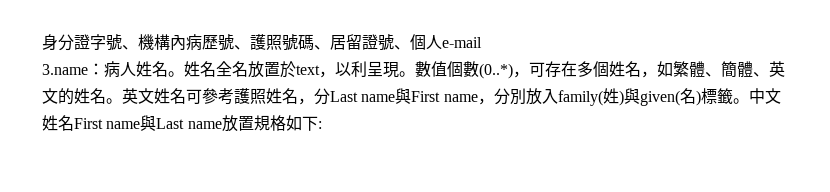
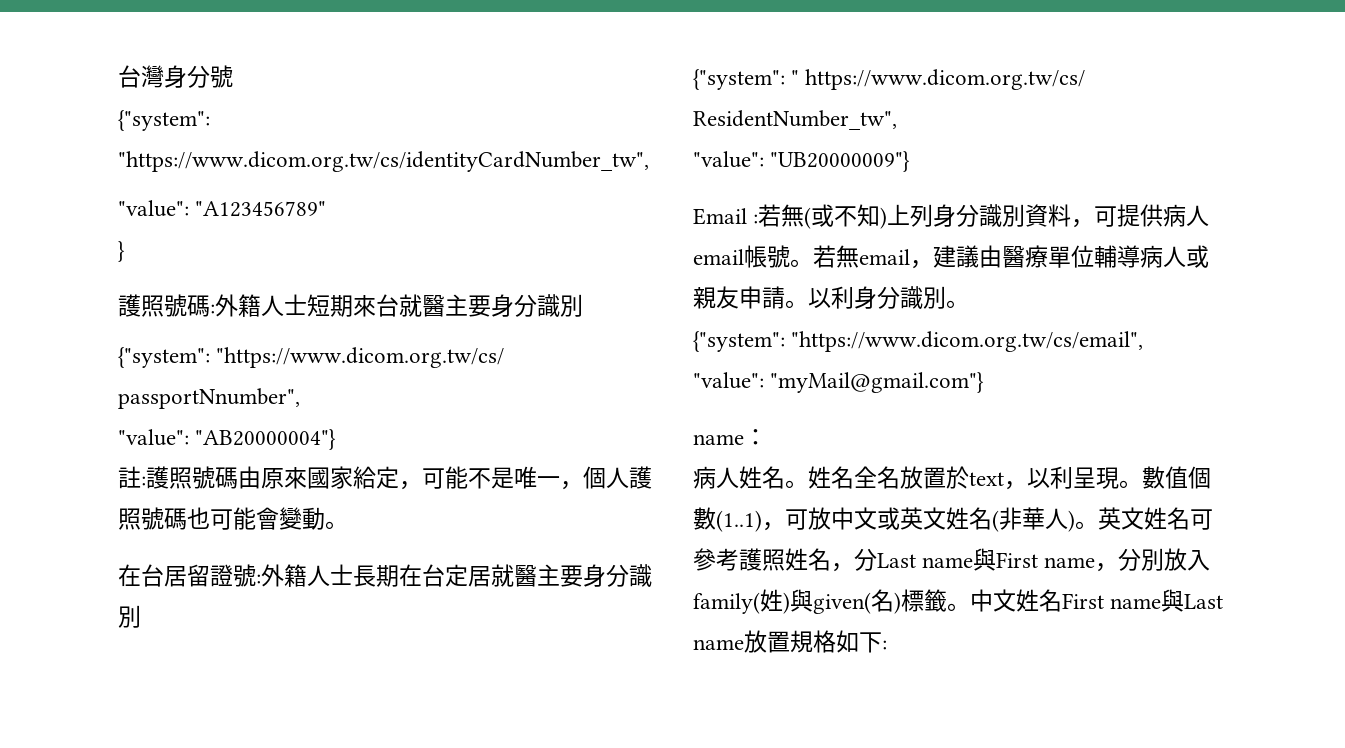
- 身分證字號、機構內病歷號、護照號碼、居留證號、個人e-mail
- 3.name：病人姓名。
+ 台灣身分號
+ {"system": "https://www.dicom.org.tw/cs/identityCardNumber_tw",
+ "value": "A123456789"
+ }
+ 護照號碼:外籍人士短期來台就醫主要身分識別
+ {"system": "https://www.dicom.org.tw/cs/ passportNnumber",
+ "value": "AB20000004"}
+ 註:護照號碼由原來國家給定，可能不是唯一，個人護照號碼也可能會變動。
+ 在台居留證號:外籍人士長期在台定居就醫主要身分識別
+ {"system": " https://www.dicom.org.tw/cs/ ResidentNumber_tw",
+ "value": "UB20000009"}
+ Email :若無(或不知)上列身分識別資料，可提供病人email帳號。若無email，建議由醫療單位輔導病人或親友申請。以利身分識別。
+ {"system": "https://www.dicom.org.tw/cs/email",
+ "value": "myMail@gmail.com"}
+ name：
+ 病人姓名。
- 數值個數(0..*)，可存在多個姓名，如繁體、簡體、英文的姓名。
+ 數值個數(1..1)，可放中文或英文姓名(非華人)。

